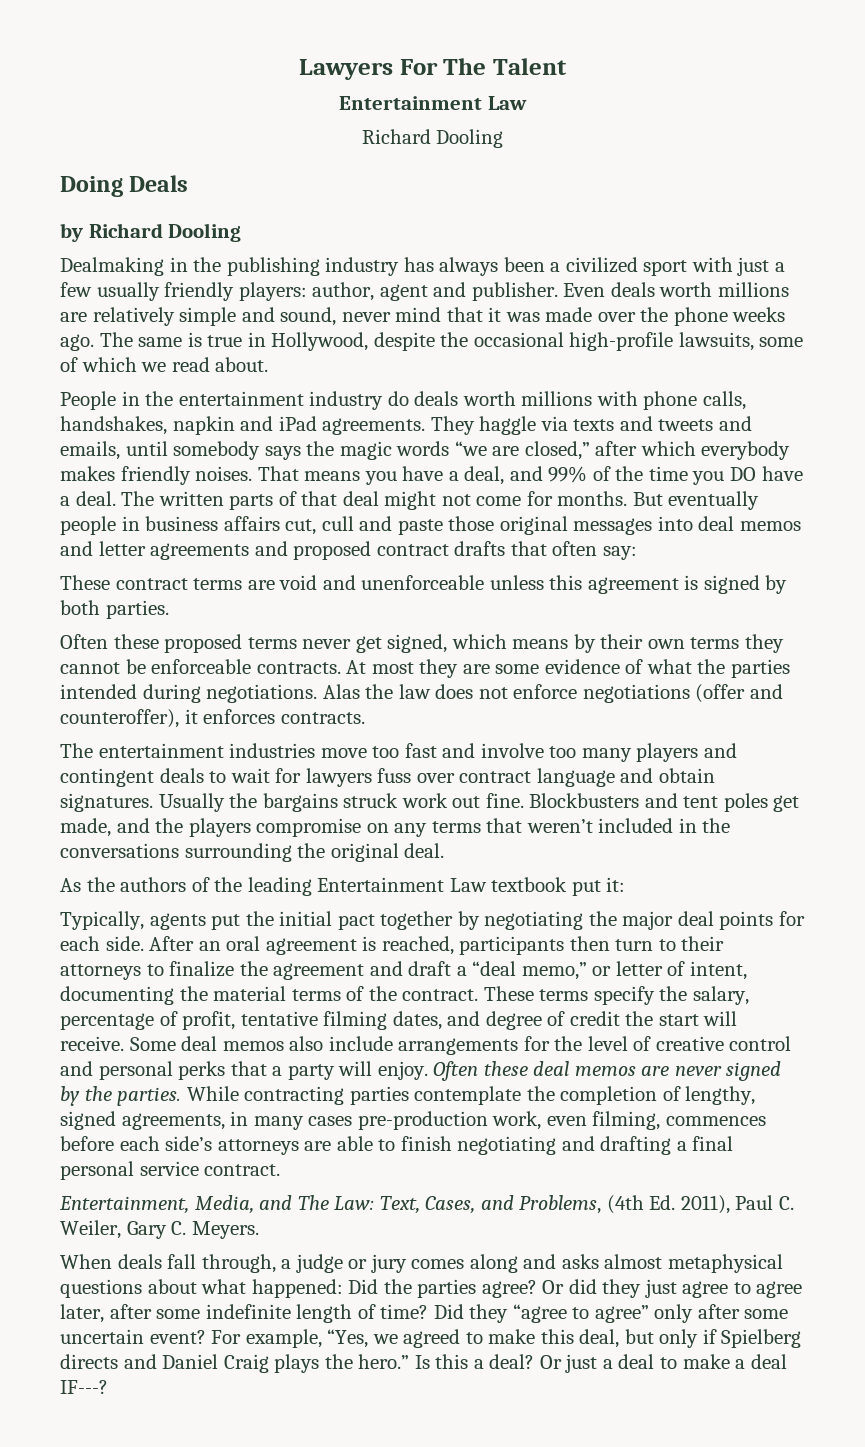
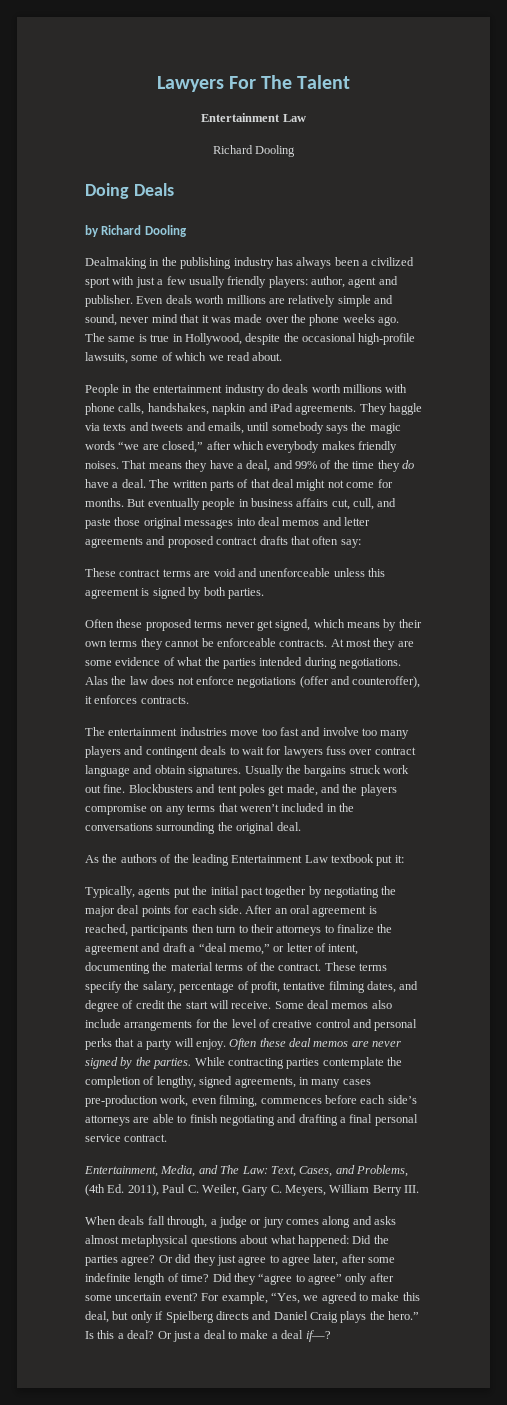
- That means you have a deal, and 99% of the time you DO have a deal.
+ That means they have a deal, and 99% of the time they do have a deal.
- But eventually people in business affairs cut, cull and paste those original messages into deal memos and letter agreements and proposed contract drafts that often say:
+ But eventually people in business affairs cut, cull, and paste those original messages into deal memos and letter agreements and proposed contract drafts that often say:
- Entertainment, Media, and The Law: Text, Cases, and Problems, (4th Ed. 2011), Paul C. Weiler, Gary C. Meyers.
+ Entertainment, Media, and The Law: Text, Cases, and Problems, (4th Ed. 2011), Paul C. Weiler, Gary C. Meyers, William Berry III.
- Or just a deal to make a deal IF---?
+ Or just a deal to make a deal if—?

